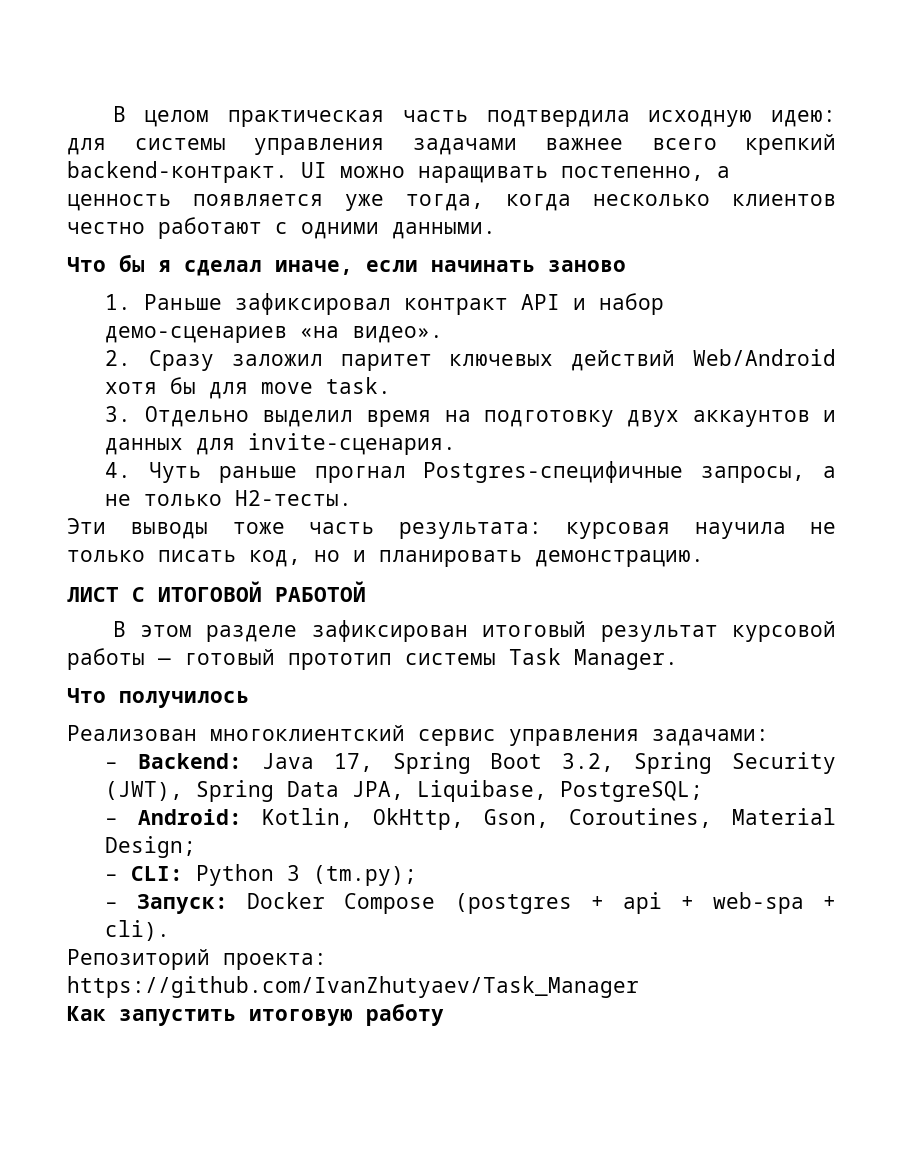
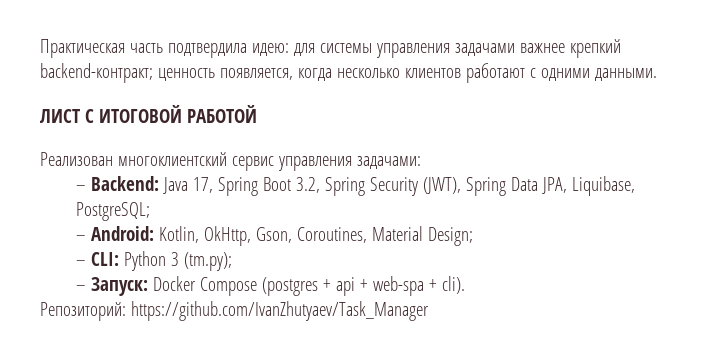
- В целом практическая часть подтвердила исходную идею: для системы управления задачами важнее всего крепкий backend-контракт. UI можно наращивать постепенно, а ценность появляется уже тогда, когда несколько клиентов честно работают с одними данными.
+ Практическая часть подтвердила идею: для системы управления задачами важнее крепкий backend-контракт; ценность появляется, когда несколько клиентов работают с одними данными.
- Что бы я сделал иначе, если начинать заново
- 1. Раньше зафиксировал контракт API и набор демо-сценариев «на видео».
- 2. Сразу заложил паритет ключевых действий Web/Android хотя бы для move task.
- 3. Отдельно выделил время на подготовку двух аккаунтов и данных для invite-сценария.
- 4. Чуть раньше прогнал Postgres-специфичные запросы, а не только H2-тесты.
- Эти выводы тоже часть результата: курсовая научила не только писать код, но и планировать демонстрацию.
  ЛИСТ С ИТОГОВОЙ РАБОТОЙ
- В этом разделе зафиксирован итоговый результат курсовой работы — готовый прототип системы Task Manager.
- Что получилось
- Репозиторий проекта: https://github.com/IvanZhutyaev/Task_Manager
+ Репозиторий: https://github.com/IvanZhutyaev/Task_Manager
- Как запустить итоговую работу

